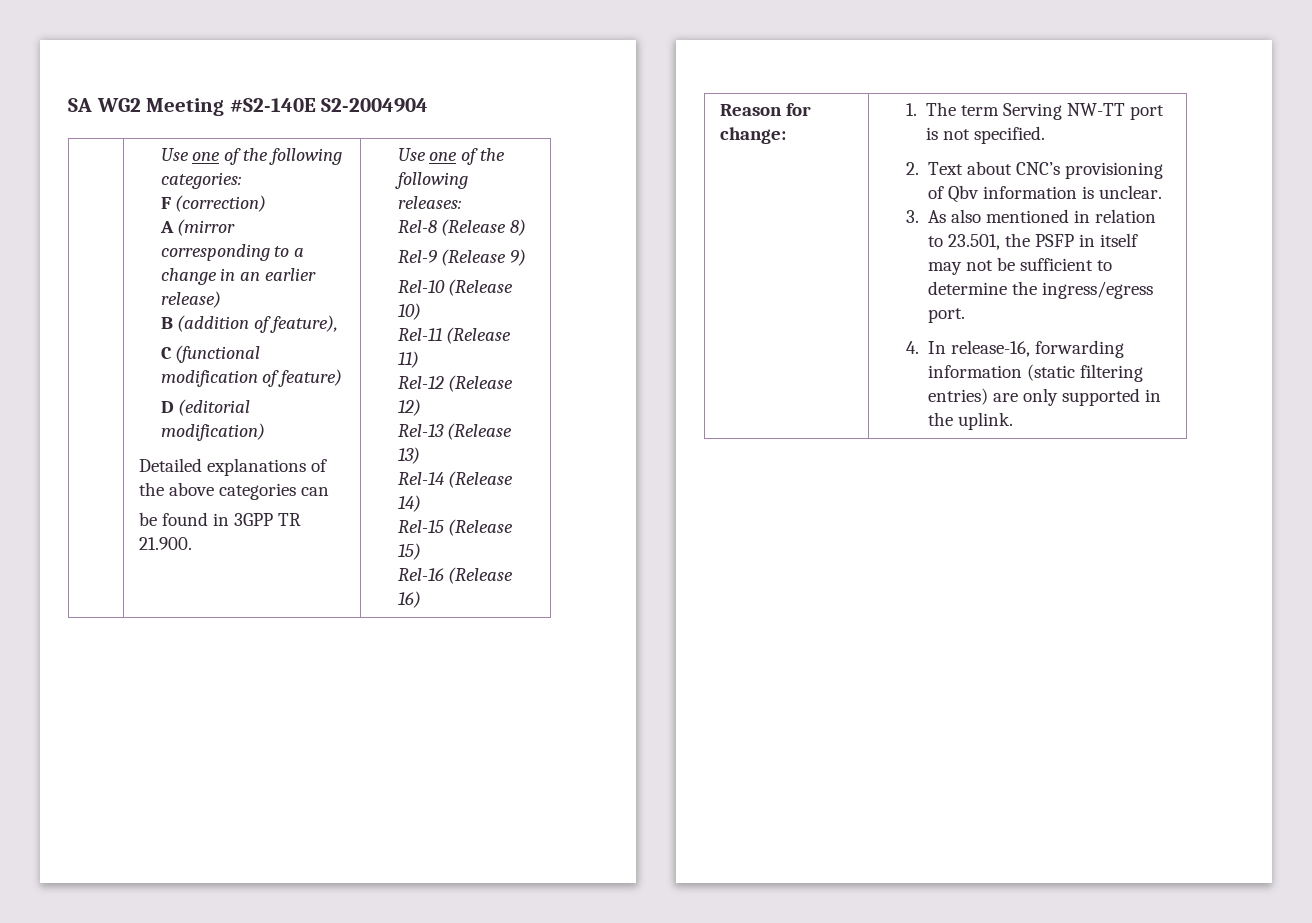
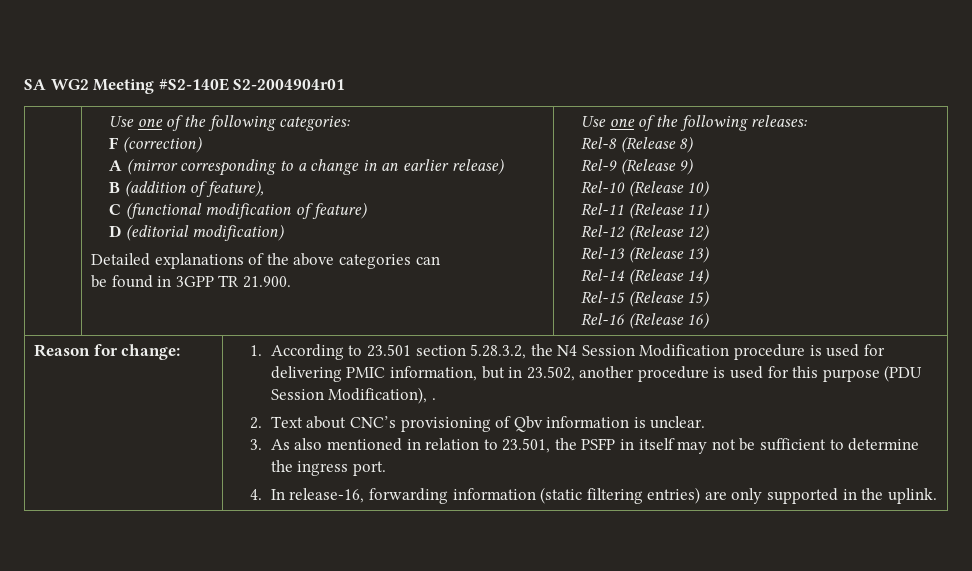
- SA WG2 Meeting #S2-140E S2-2004904
+ SA WG2 Meeting #S2-140E S2-2004904r01
- 1. The term Serving NW-TT port is not specified.
+ 1. According to 23.501 section 5.28.3.2, the N4 Session Modification procedure is used for delivering PMIC information, but in 23.502, another procedure is used for this purpose (PDU Session Modification), .
- 3. As also mentioned in relation to 23.501, the PSFP in itself may not be sufficient to determine the ingress/egress port.
+ 3. As also mentioned in relation to 23.501, the PSFP in itself may not be sufficient to determine the ingress port.

